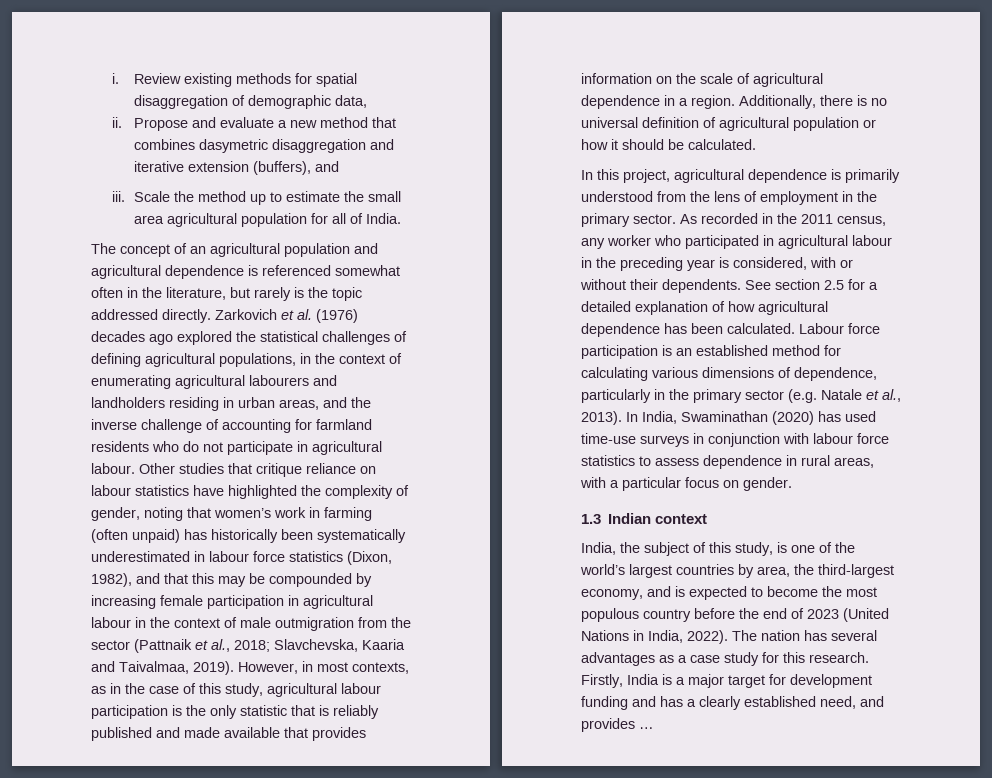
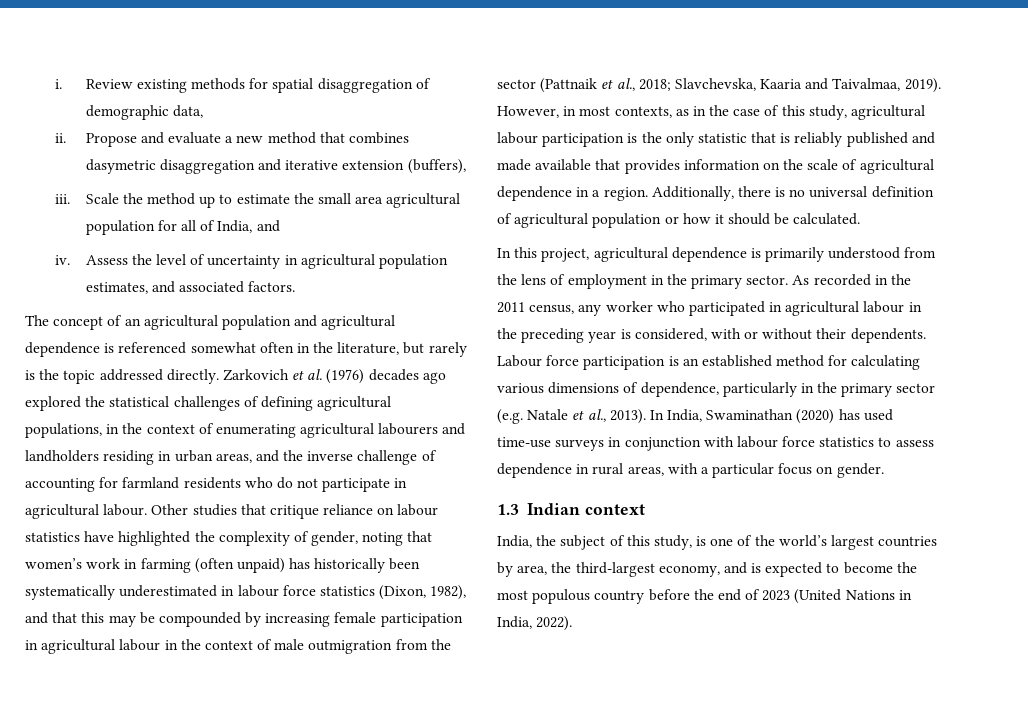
- Propose and evaluate a new method that combines dasymetric disaggregation and iterative extension (buffers), and
+ Propose and evaluate a new method that combines dasymetric disaggregation and iterative extension (buffers),
- Scale the method up to estimate the small area agricultural population for all of India.
+ Scale the method up to estimate the small area agricultural population for all of India, and
+ iv. Assess the level of uncertainty in agricultural population estimates, and associated factors.
- See section 2.5 for a detailed explanation of how agricultural dependence has been calculated.
- The nation has several advantages as a case study for this research. Firstly, India is a major target for development funding and has a clearly established need, and provides …

